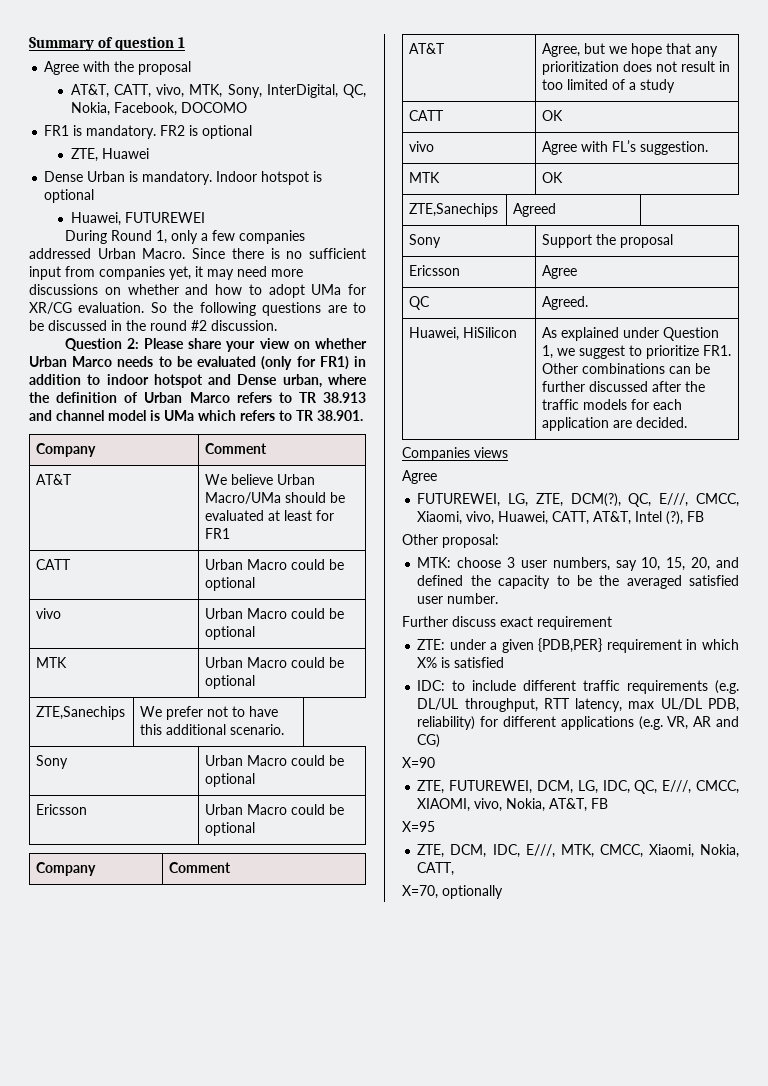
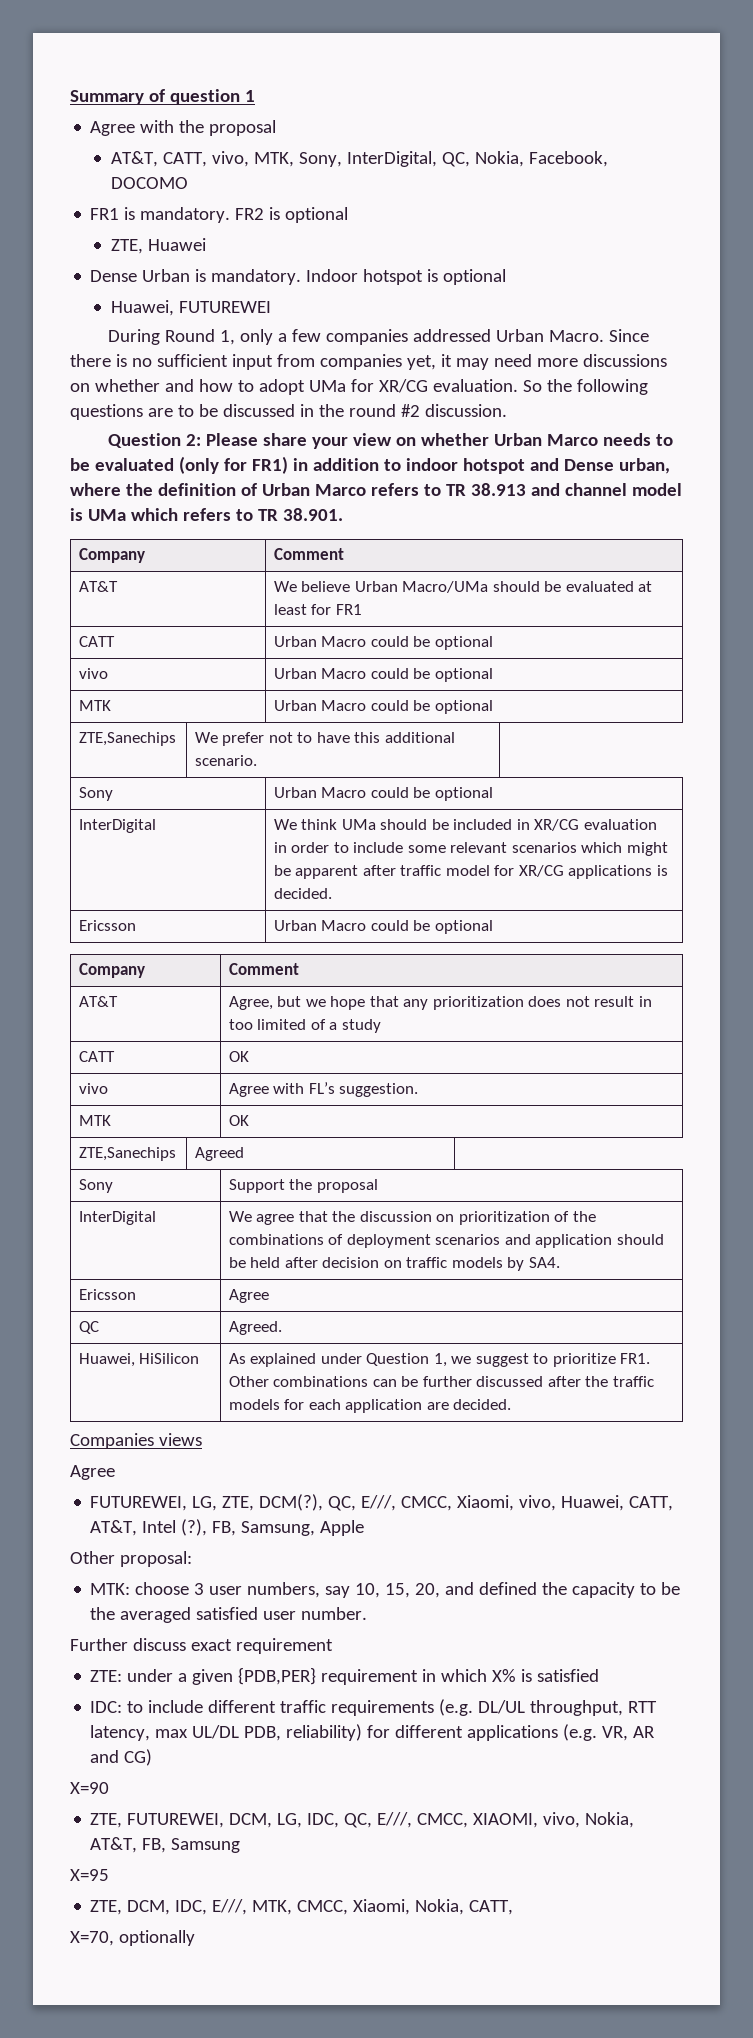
+ InterDigital | We think UMa should be included in XR/CG evaluation in order to include some relevant scenarios which might be apparent after traffic model for XR/CG applications is decided.
+ InterDigital | We agree that the discussion on prioritization of the combinations of deployment scenarios and application should be held after decision on traffic models by SA4.
- FUTUREWEI, LG, ZTE, DCM(?), QC, E///, CMCC, Xiaomi, vivo, Huawei, CATT, AT&T, Intel (?), FB
+ FUTUREWEI, LG, ZTE, DCM(?), QC, E///, CMCC, Xiaomi, vivo, Huawei, CATT, AT&T, Intel (?), FB, Samsung, Apple
- ZTE, FUTUREWEI, DCM, LG, IDC, QC, E///, CMCC, XIAOMI, vivo, Nokia, AT&T, FB
+ ZTE, FUTUREWEI, DCM, LG, IDC, QC, E///, CMCC, XIAOMI, vivo, Nokia, AT&T, FB, Samsung

